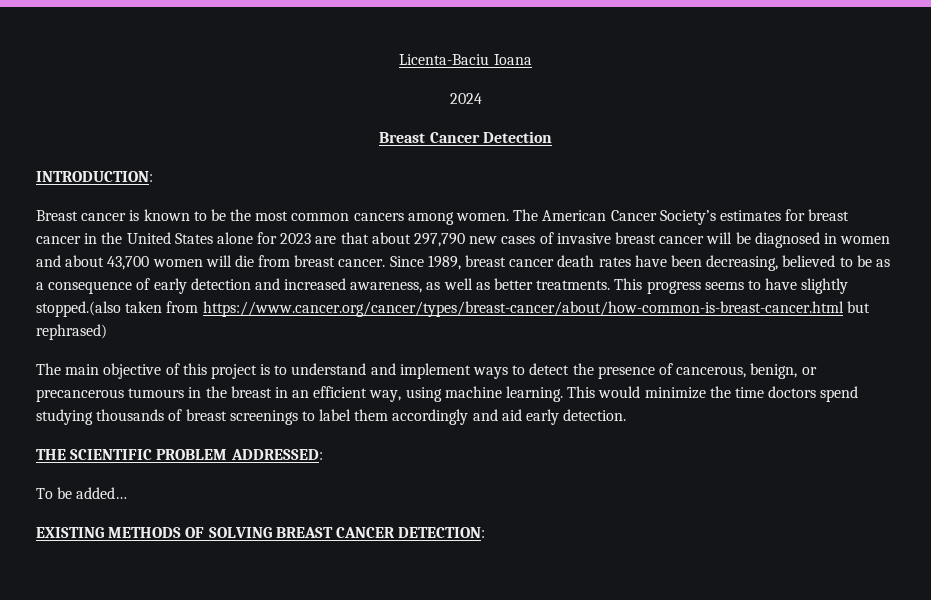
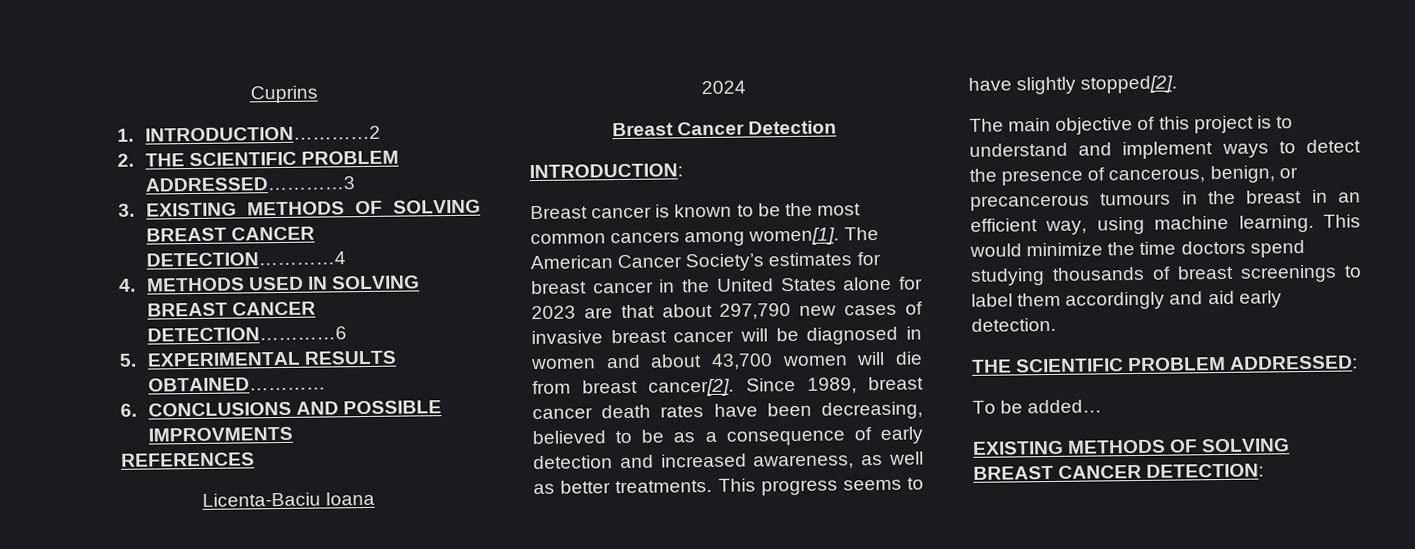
+ Cuprins
+ 1. INTRODUCTION…………2
+ 2. THE SCIENTIFIC PROBLEM ADDRESSED…………3
+ 3. EXISTING METHODS OF SOLVING BREAST CANCER DETECTION…………4
+ 4. METHODS USED IN SOLVING BREAST CANCER DETECTION…………6
+ 5. EXPERIMENTAL RESULTS OBTAINED…………
+ 6. CONCLUSIONS AND POSSIBLE IMPROVMENTS
+ REFERENCES
- Breast cancer is known to be the most common cancers among women.
+ Breast cancer is known to be the most common cancers among women[1].
- The American Cancer Society’s estimates for breast cancer in the United States alone for 2023 are that about 297,790 new cases of invasive breast cancer will be diagnosed in women and about 43,700 women will die from breast cancer.
+ The American Cancer Society’s estimates for breast cancer in the United States alone for 2023 are that about 297,790 new cases of invasive breast cancer will be diagnosed in women and about 43,700 women will die from breast cancer[2].
- This progress seems to have slightly stopped.(also taken from https://www.cancer.org/cancer/types/breast-cancer/about/how-common-is-breast-cancer.html but rephrased)
+ This progress seems to have slightly stopped[2].

